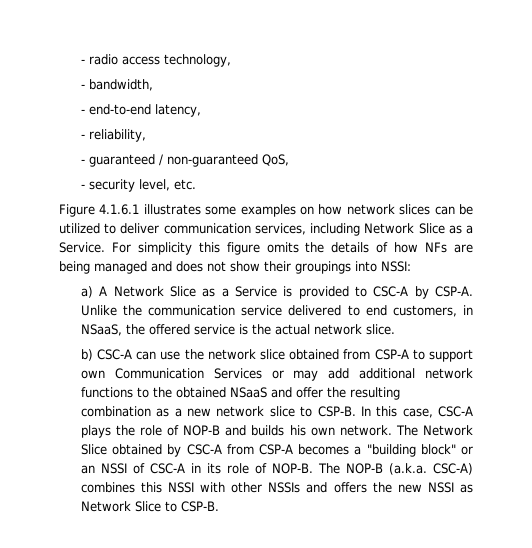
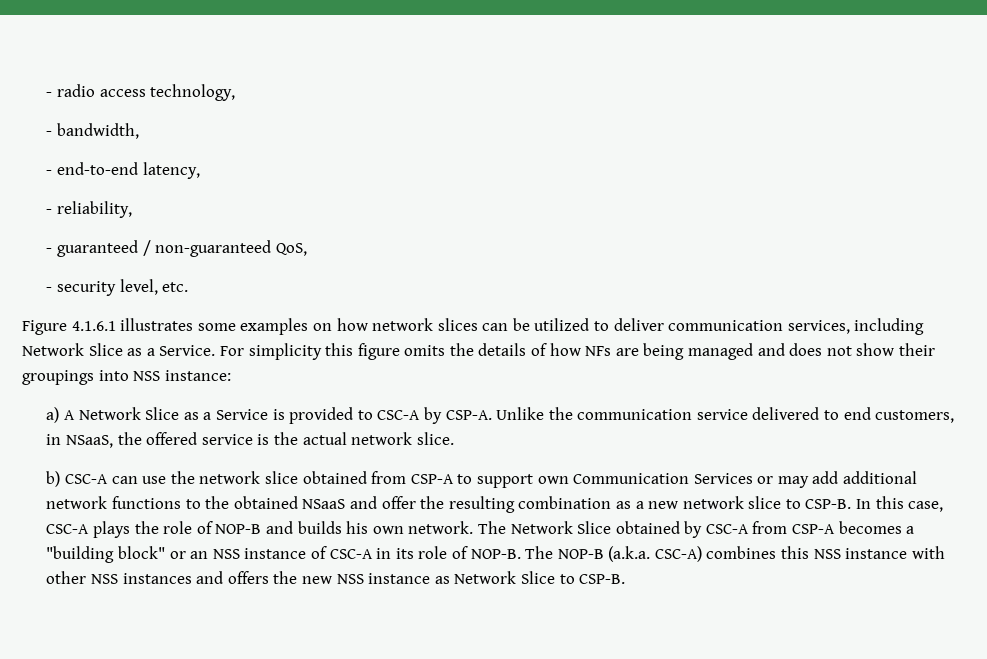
- For simplicity this figure omits the details of how NFs are being managed and does not show their groupings into NSSI:
+ For simplicity this figure omits the details of how NFs are being managed and does not show their groupings into NSS instance:
- The Network Slice obtained by CSC-A from CSP-A becomes a "building block" or an NSSI of CSC-A in its role of NOP-B.
+ The Network Slice obtained by CSC-A from CSP-A becomes a "building block" or an NSS instance of CSC-A in its role of NOP-B.
- The NOP-B (a.k.a. CSC-A) combines this NSSI with other NSSIs and offers the new NSSI as Network Slice to CSP-B.
+ The NOP-B (a.k.a. CSC-A) combines this NSS instance with other NSS instances and offers the new NSS instance as Network Slice to CSP-B.

